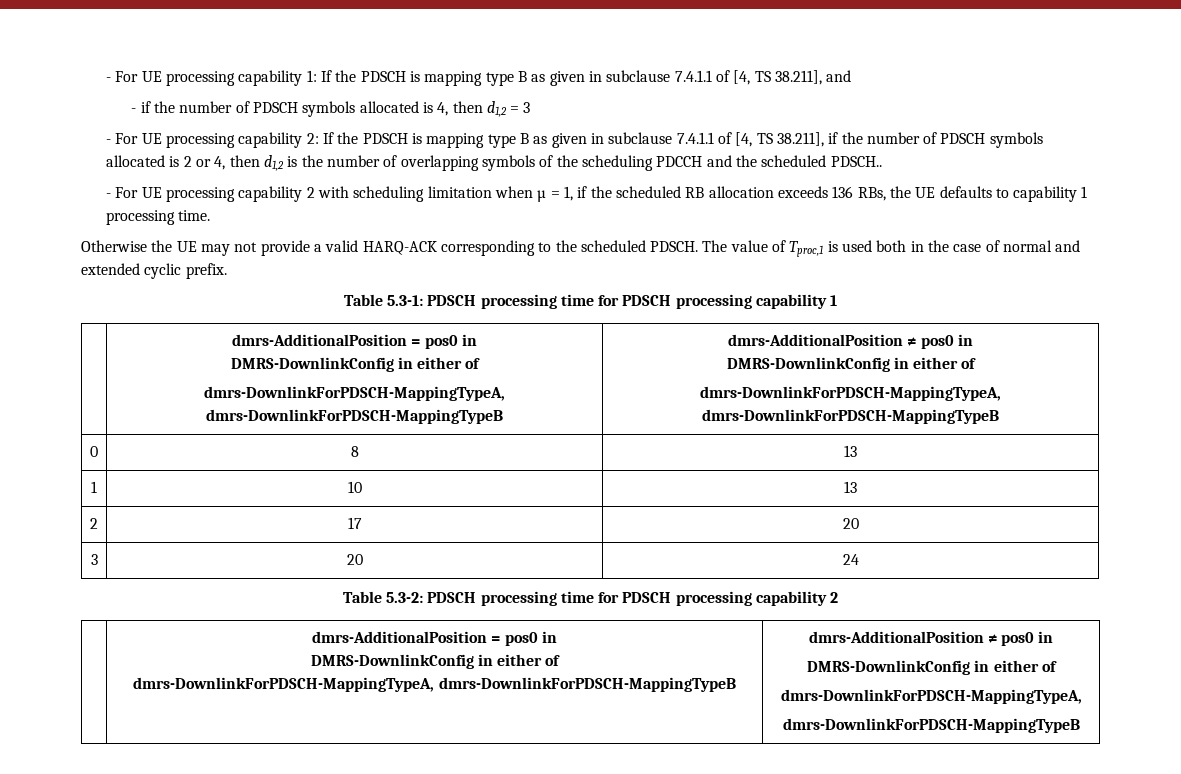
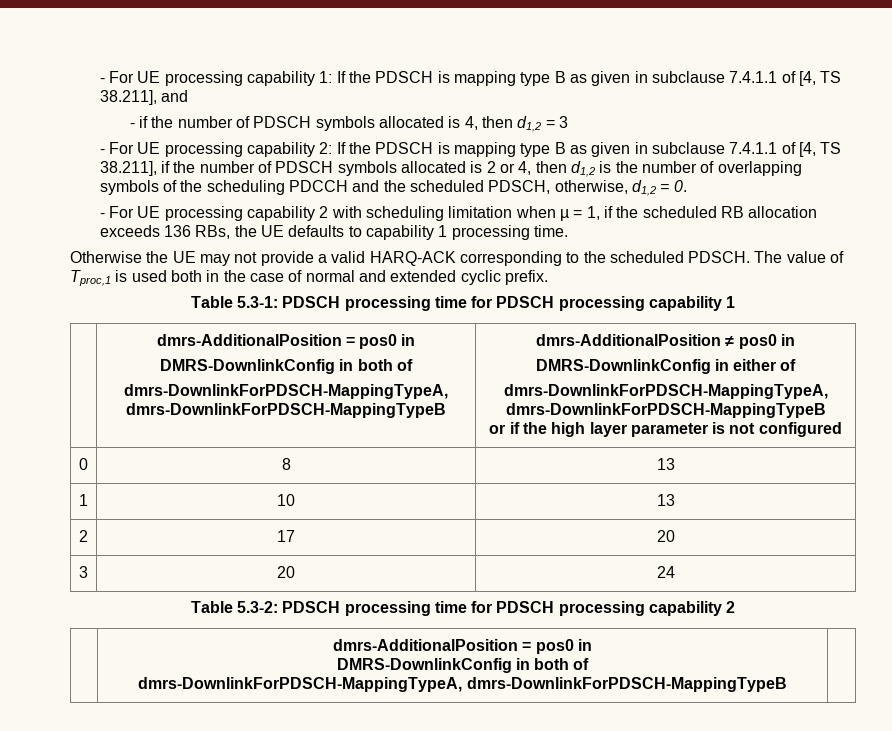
- - For UE processing capability 2: If the PDSCH is mapping type B as given in subclause 7.4.1.1 of [4, TS 38.211], if the number of PDSCH symbols allocated is 2 or 4, then d1,2 is the number of overlapping symbols of the scheduling PDCCH and the scheduled PDSCH..
+ - For UE processing capability 2: If the PDSCH is mapping type B as given in subclause 7.4.1.1 of [4, TS 38.211], if the number of PDSCH symbols allocated is 2 or 4, then d1,2 is the number of overlapping symbols of the scheduling PDCCH and the scheduled PDSCH, otherwise, d1,2 = 0.
  Table 5.3-1: PDSCH processing time for PDSCH processing capability 1
  | dmrs-AdditionalPosition = pos0 in
- DMRS-DownlinkConfig in either of
+ DMRS-DownlinkConfig in both of
  dmrs-DownlinkForPDSCH-MappingTypeA, dmrs-DownlinkForPDSCH-MappingTypeB | dmrs-AdditionalPosition ≠ pos0 in
  DMRS-DownlinkConfig in either of
  dmrs-DownlinkForPDSCH-MappingTypeA, dmrs-DownlinkForPDSCH-MappingTypeB
+ or if the high layer parameter is not configured
  Table 5.3-2: PDSCH processing time for PDSCH processing capability 2
  | dmrs-AdditionalPosition = pos0 in
- DMRS-DownlinkConfig in either of
- dmrs-DownlinkForPDSCH-MappingTypeA, dmrs-DownlinkForPDSCH-MappingTypeB | dmrs-AdditionalPosition ≠ pos0 in
- DMRS-DownlinkConfig in either of
- dmrs-DownlinkForPDSCH-MappingTypeA,
- dmrs-DownlinkForPDSCH-MappingTypeB
+ DMRS-DownlinkConfig in both of
+ dmrs-DownlinkForPDSCH-MappingTypeA, dmrs-DownlinkForPDSCH-MappingTypeB |

